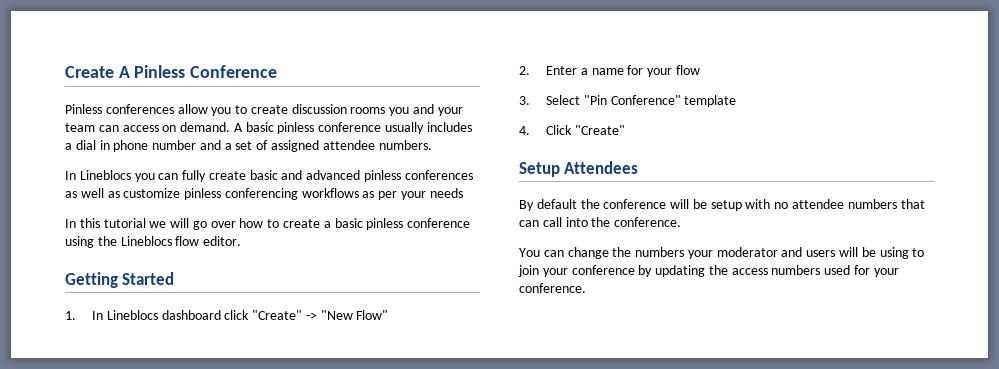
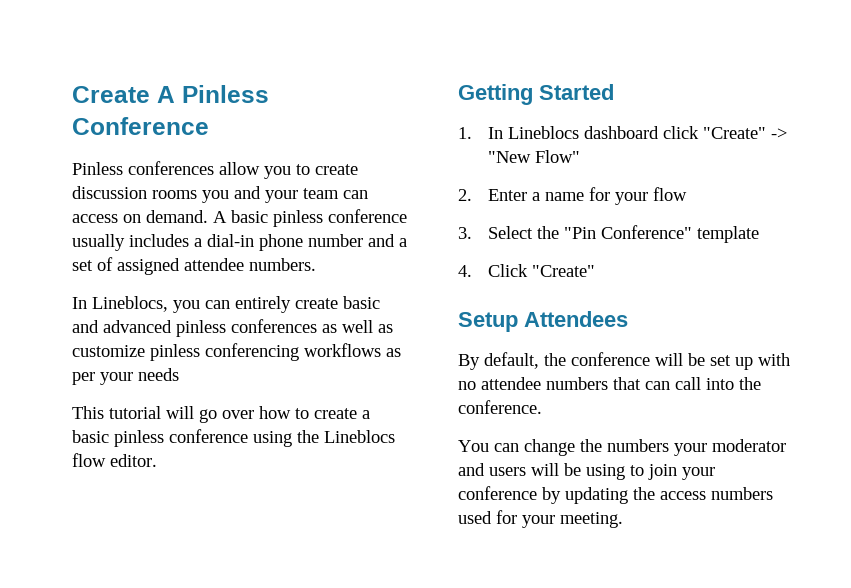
- A basic pinless conference usually includes a dial in phone number and a set of assigned attendee numbers.
+ A basic pinless conference usually includes a dial-in phone number and a set of assigned attendee numbers.
- In Lineblocs you can fully create basic and advanced pinless conferences as well as customize pinless conferencing workflows as per your needs
+ In Lineblocs, you can entirely create basic and advanced pinless conferences as well as customize pinless conferencing workflows as per your needs
- In this tutorial we will go over how to create a basic pinless conference using the Lineblocs flow editor.
+ This tutorial will go over how to create a basic pinless conference using the Lineblocs flow editor.
- 3. Select "Pin Conference" template
+ 3. Select the "Pin Conference" template
- By default the conference will be setup with no attendee numbers that can call into the conference.
+ By default, the conference will be set up with no attendee numbers that can call into the conference.
- You can change the numbers your moderator and users will be using to join your conference by updating the access numbers used for your conference.
+ You can change the numbers your moderator and users will be using to join your conference by updating the access numbers used for your meeting.

